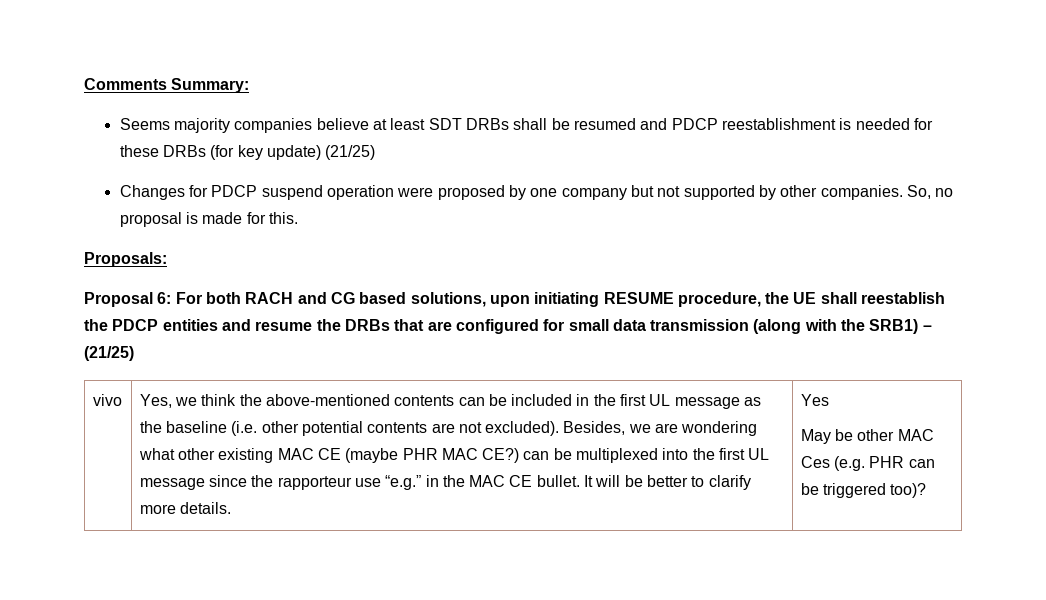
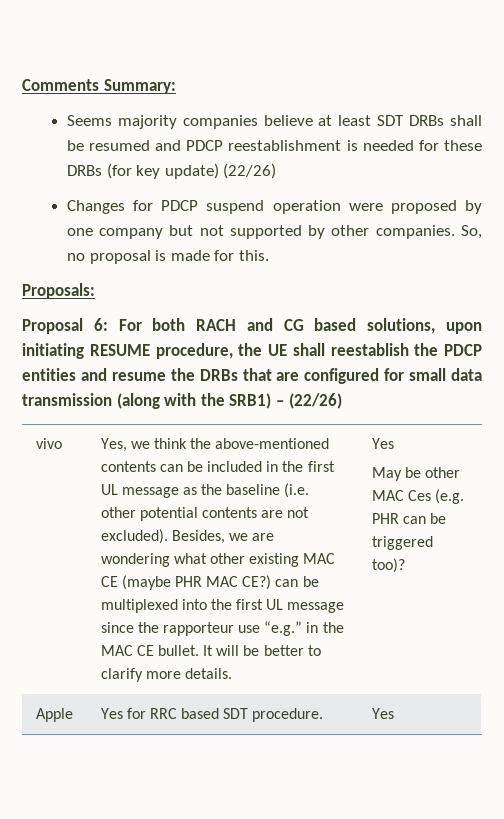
- Seems majority companies believe at least SDT DRBs shall be resumed and PDCP reestablishment is needed for these DRBs (for key update) (21/25)
+ Seems majority companies believe at least SDT DRBs shall be resumed and PDCP reestablishment is needed for these DRBs (for key update) (22/26)
- Proposal 6: For both RACH and CG based solutions, upon initiating RESUME procedure, the UE shall reestablish the PDCP entities and resume the DRBs that are configured for small data transmission (along with the SRB1) – (21/25)
+ Proposal 6: For both RACH and CG based solutions, upon initiating RESUME procedure, the UE shall reestablish the PDCP entities and resume the DRBs that are configured for small data transmission (along with the SRB1) – (22/26)
+ Apple | Yes for RRC based SDT procedure. | Yes

